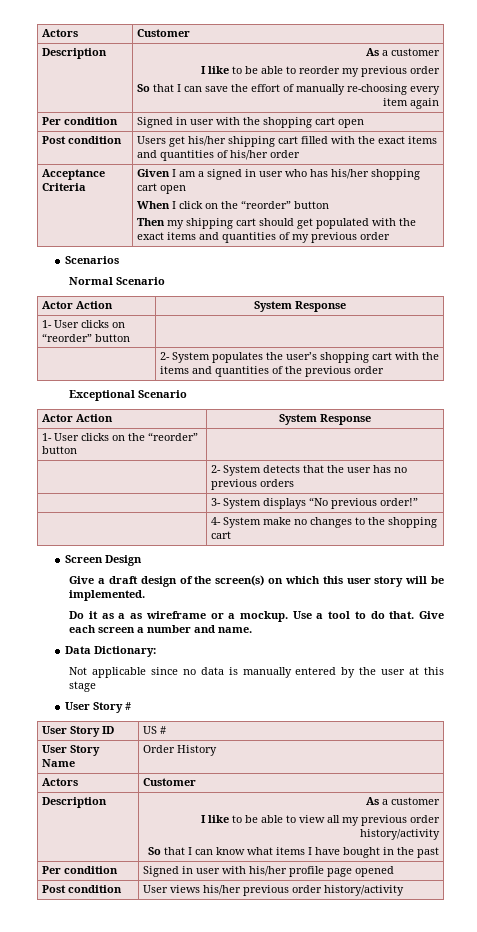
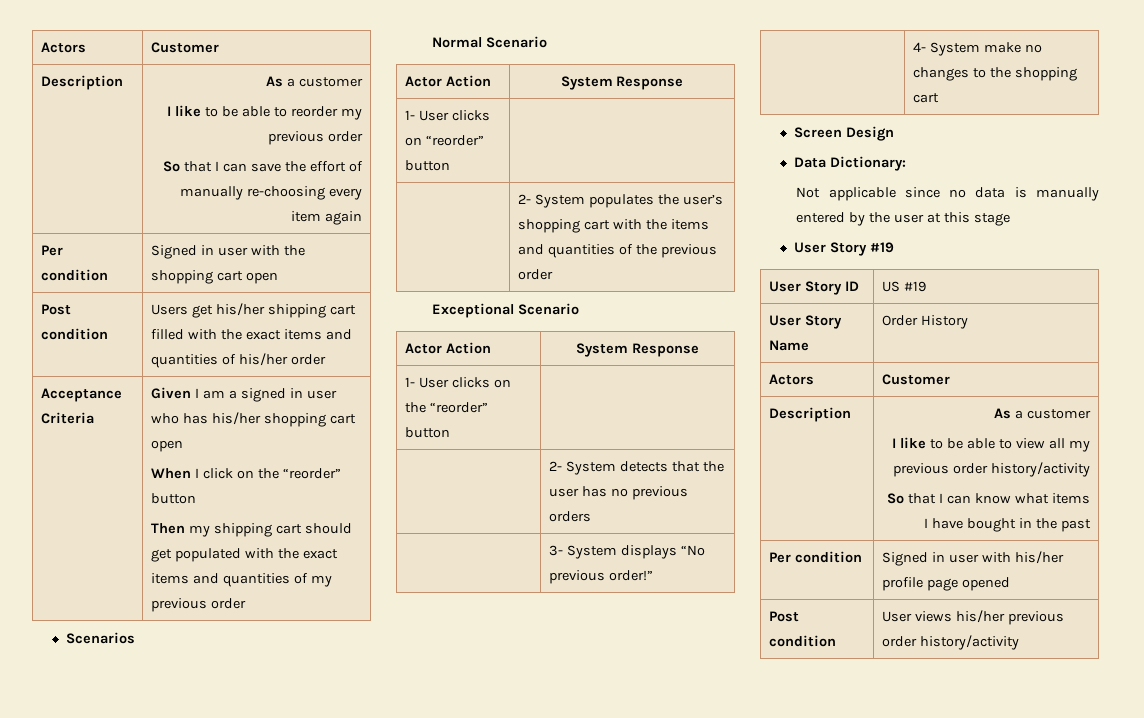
- Give a draft design of the screen(s) on which this user story will be implemented.
- Do it as a as wireframe or a mockup. Use a tool to do that. Give each screen a number and name.
- User Story #
+ User Story #19
- User Story ID | US #
+ User Story ID | US #19

